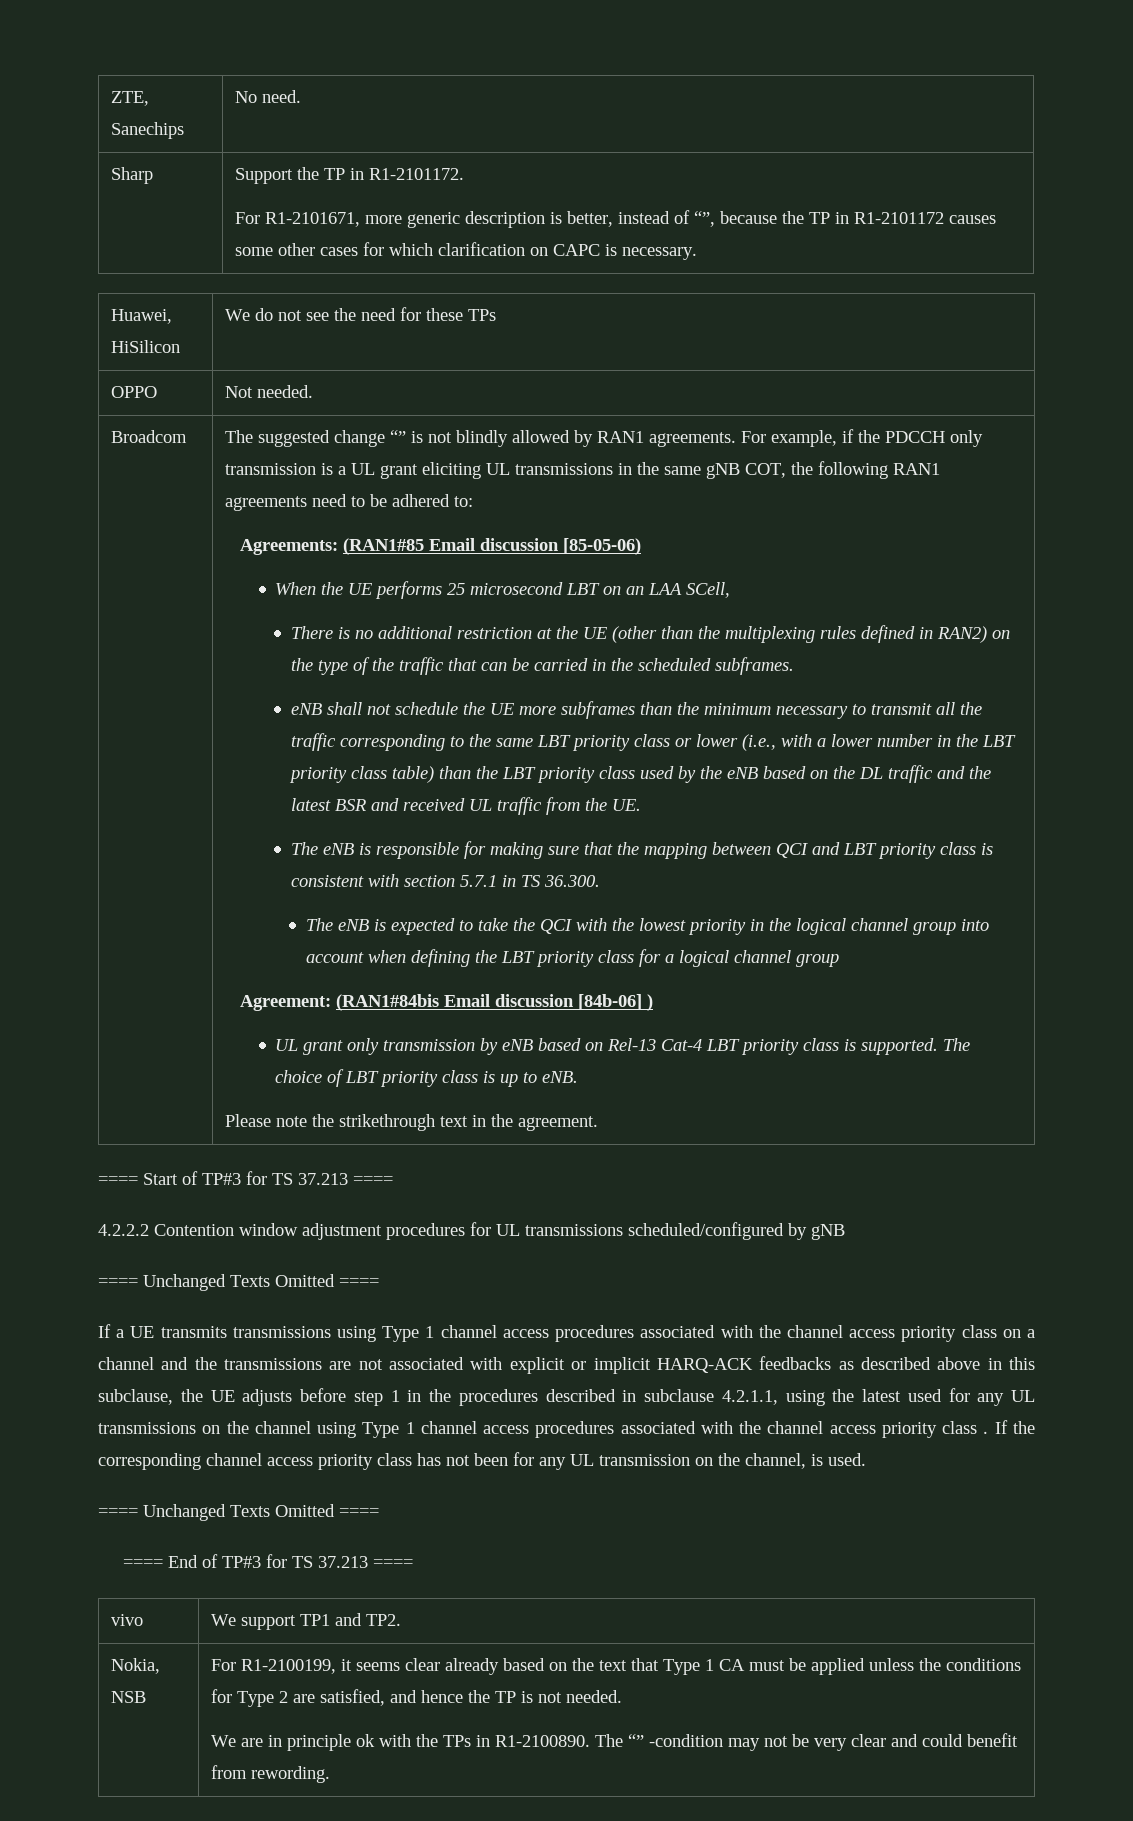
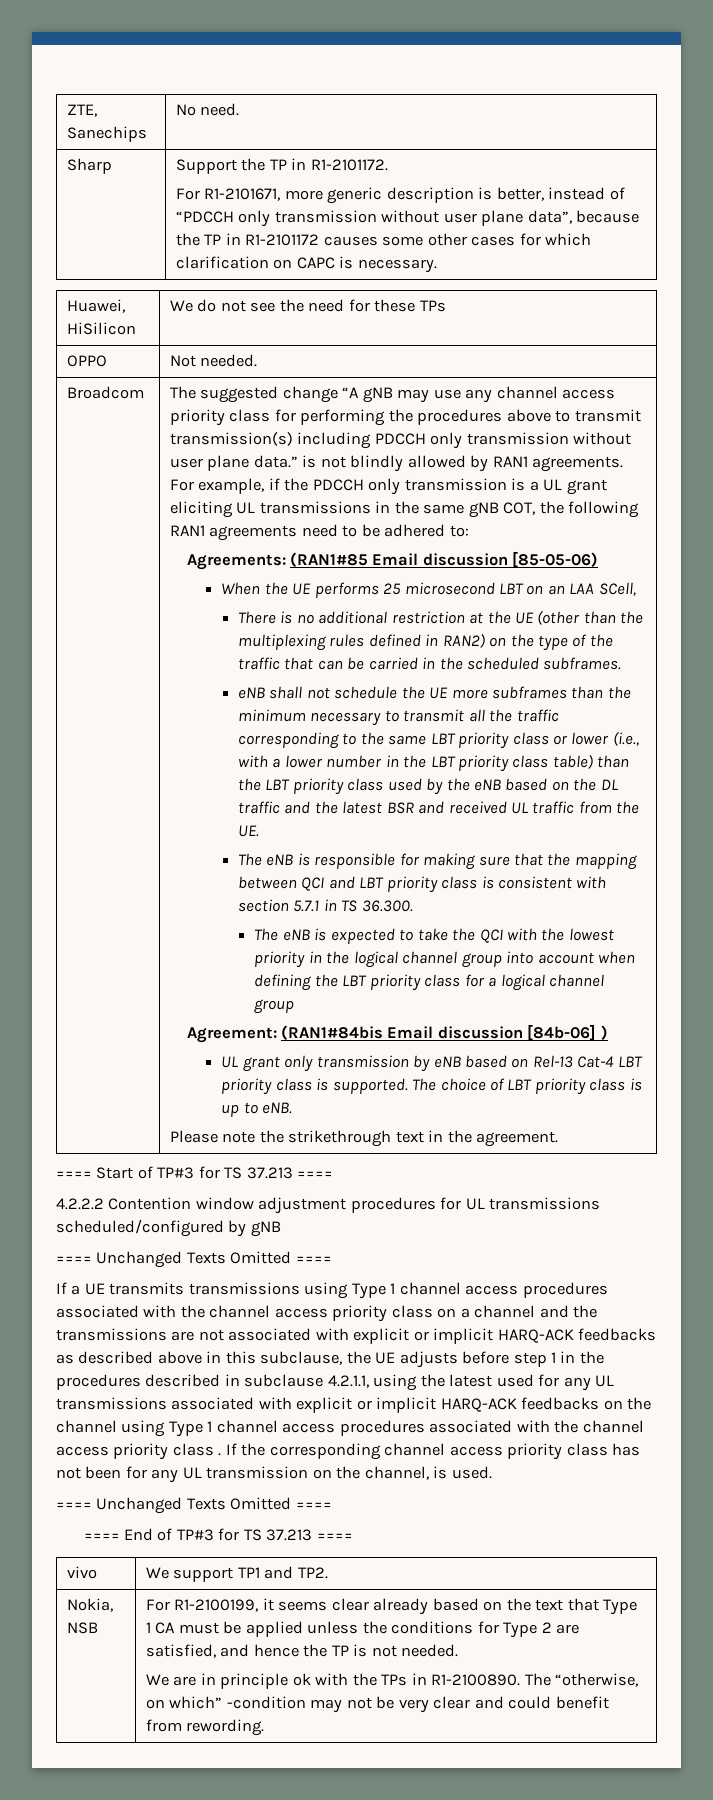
  Sharp | Support the TP in R1-2101172.
- For R1-2101671, more generic description is better, instead of “”, because the TP in R1-2101172 causes some other cases for which clarification on CAPC is necessary.
+ For R1-2101671, more generic description is better, instead of “PDCCH only transmission without user plane data”, because the TP in R1-2101172 causes some other cases for which clarification on CAPC is necessary.
- The suggested change “” is not blindly allowed by RAN1 agreements.
+ The suggested change “A gNB may use any channel access priority class for performing the procedures above to transmit transmission(s) including PDCCH only transmission without user plane data.” is not blindly allowed by RAN1 agreements.
- If a UE transmits transmissions using Type 1 channel access procedures associated with the channel access priority class on a channel and the transmissions are not associated with explicit or implicit HARQ-ACK feedbacks as described above in this subclause, the UE adjusts before step 1 in the procedures described in subclause 4.2.1.1, using the latest used for any UL transmissions on the channel using Type 1 channel access procedures associated with the channel access priority class .
+ If a UE transmits transmissions using Type 1 channel access procedures associated with the channel access priority class on a channel and the transmissions are not associated with explicit or implicit HARQ-ACK feedbacks as described above in this subclause, the UE adjusts before step 1 in the procedures described in subclause 4.2.1.1, using the latest used for any UL transmissions associated with explicit or implicit HARQ-ACK feedbacks on the channel using Type 1 channel access procedures associated with the channel access priority class .
- The “” -condition may not be very clear and could benefit from rewording.
+ The “otherwise, on which” -condition may not be very clear and could benefit from rewording.

